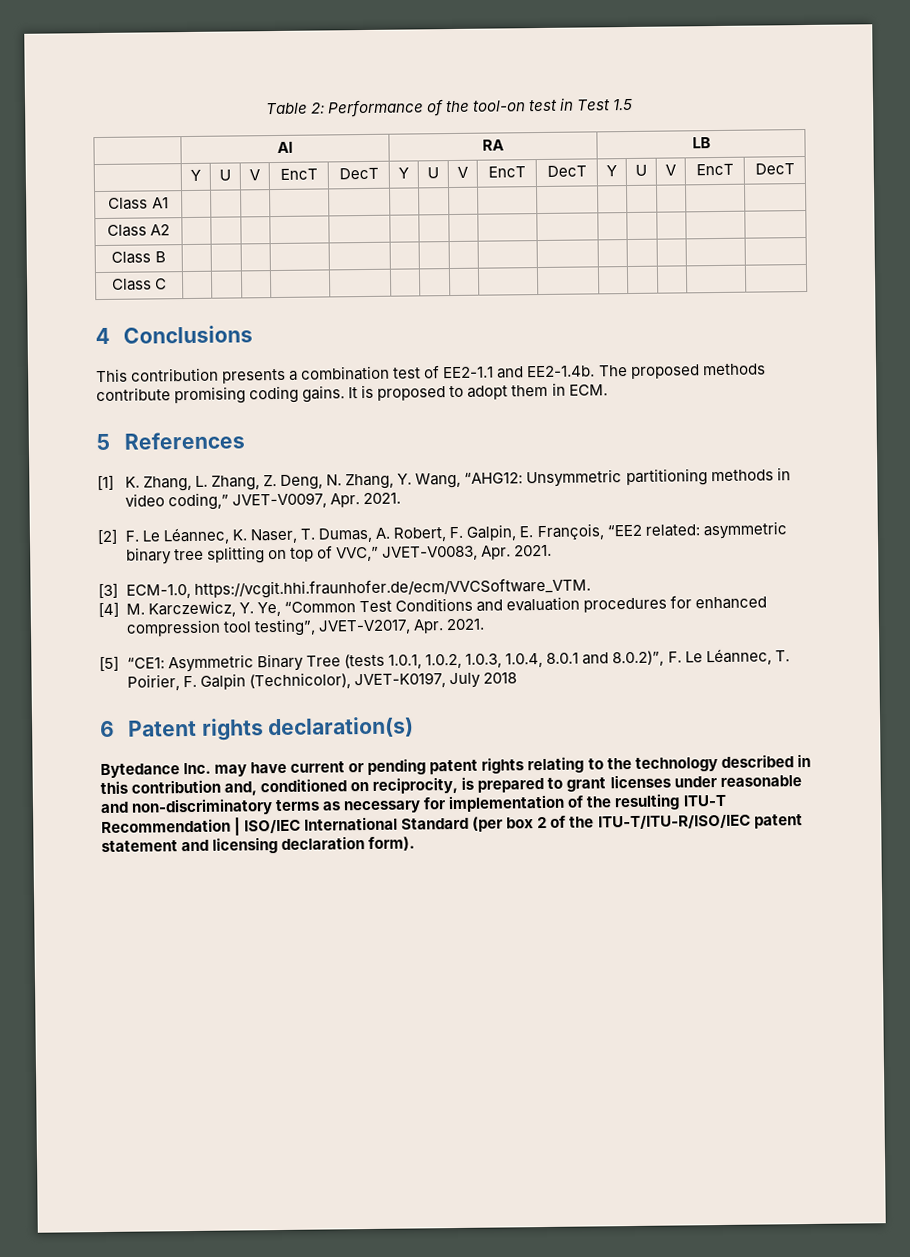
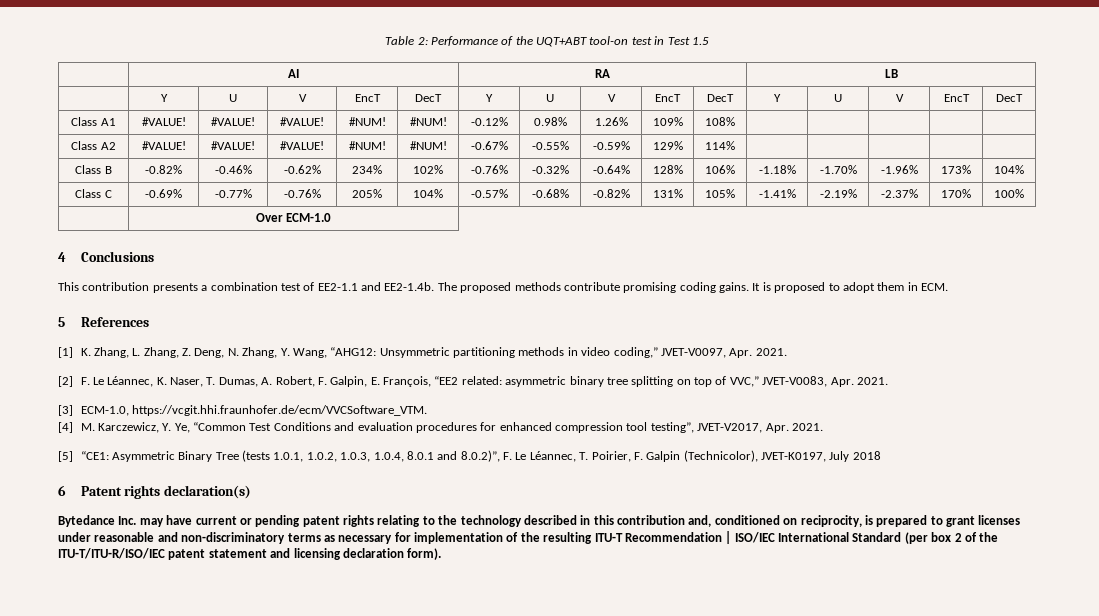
- Table 2: Performance of the tool-on test in Test 1.5
+ Table 2: Performance of the UQT+ABT tool-on test in Test 1.5
- Class A1 | | | | | | | | | | | | | | |
- Class A2 | | | | | | | | | | | | | | |
- Class B | | | | | | | | | | | | | | |
- Class C | | | | | | | | | | | | | | |
+ Class A1 | #VALUE! | #VALUE! | #VALUE! | #NUM! | #NUM! | -0.12% | 0.98% | 1.26% | 109% | 108% | | | | |
+ Class A2 | #VALUE! | #VALUE! | #VALUE! | #NUM! | #NUM! | -0.67% | -0.55% | -0.59% | 129% | 114% | | | | |
+ Class B | -0.82% | -0.46% | -0.62% | 234% | 102% | -0.76% | -0.32% | -0.64% | 128% | 106% | -1.18% | -1.70% | -1.96% | 173% | 104%
+ Class C | -0.69% | -0.77% | -0.76% | 205% | 104% | -0.57% | -0.68% | -0.82% | 131% | 105% | -1.41% | -2.19% | -2.37% | 170% | 100%
+ | Over ECM-1.0

